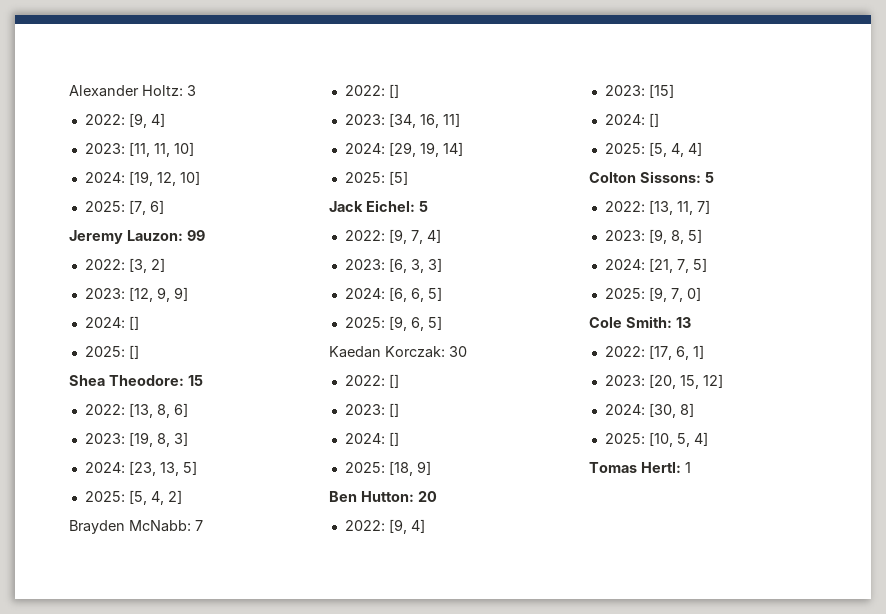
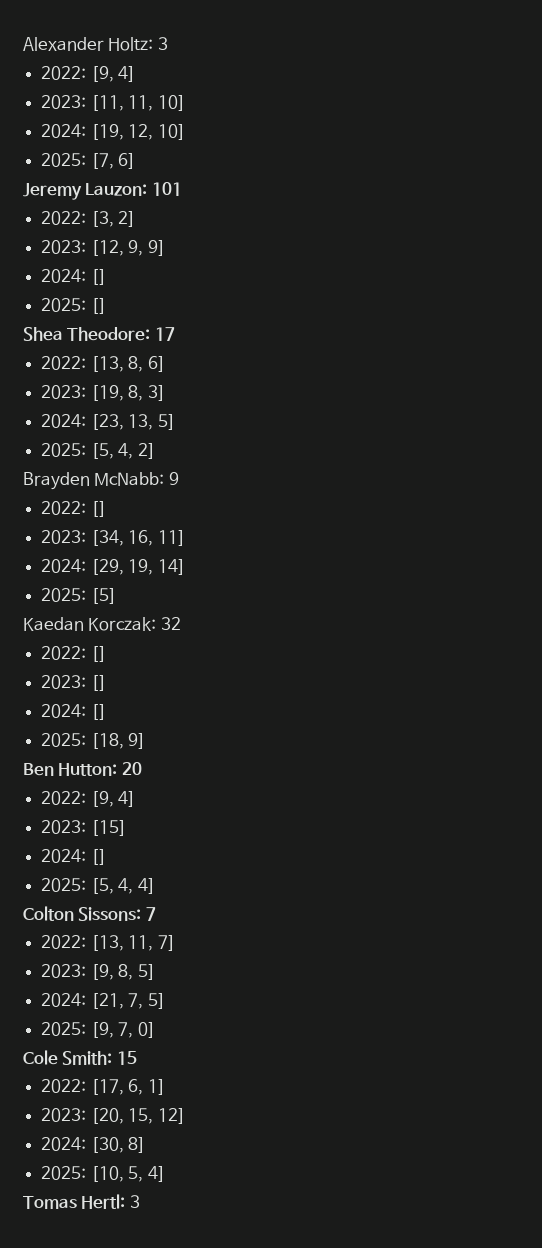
- Jeremy Lauzon: 99
+ Jeremy Lauzon: 101
- Shea Theodore: 15
+ Shea Theodore: 17
- Brayden McNabb: 7
+ Brayden McNabb: 9
- Jack Eichel: 5
- 2022: [9, 7, 4]
- 2023: [6, 3, 3]
- 2024: [6, 6, 5]
- 2025: [9, 6, 5]
- Kaedan Korczak: 30
+ Kaedan Korczak: 32
- Colton Sissons: 5
+ Colton Sissons: 7
- Cole Smith: 13
+ Cole Smith: 15
- Tomas Hertl: 1
+ Tomas Hertl: 3

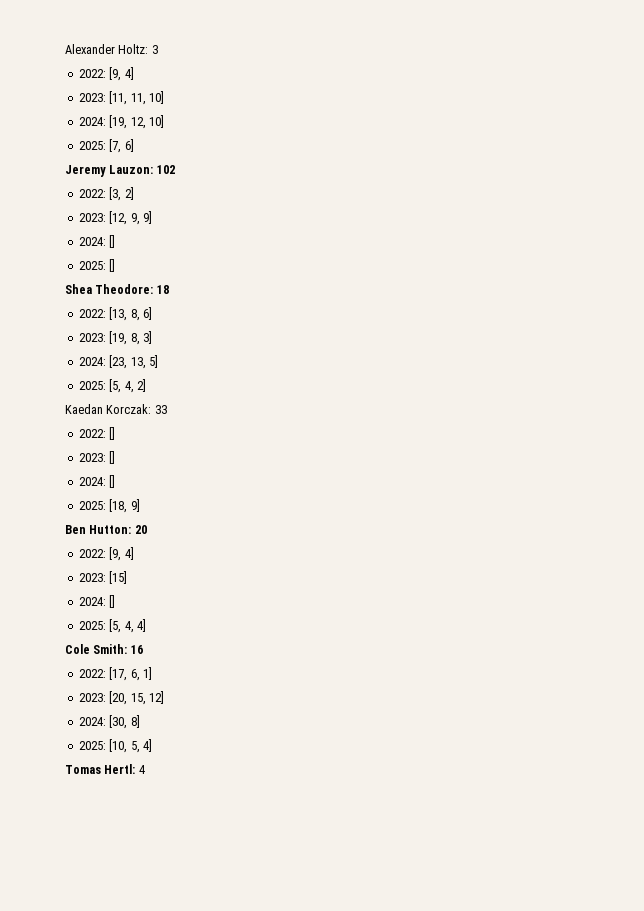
- Jeremy Lauzon: 101
+ Jeremy Lauzon: 102
- Shea Theodore: 17
+ Shea Theodore: 18
- Brayden McNabb: 9
- 2022: []
- 2023: [34, 16, 11]
- 2024: [29, 19, 14]
- 2025: [5]
- Kaedan Korczak: 32
+ Kaedan Korczak: 33
- Colton Sissons: 7
- 2022: [13, 11, 7]
- 2023: [9, 8, 5]
- 2024: [21, 7, 5]
- 2025: [9, 7, 0]
- Cole Smith: 15
+ Cole Smith: 16
- Tomas Hertl: 3
+ Tomas Hertl: 4

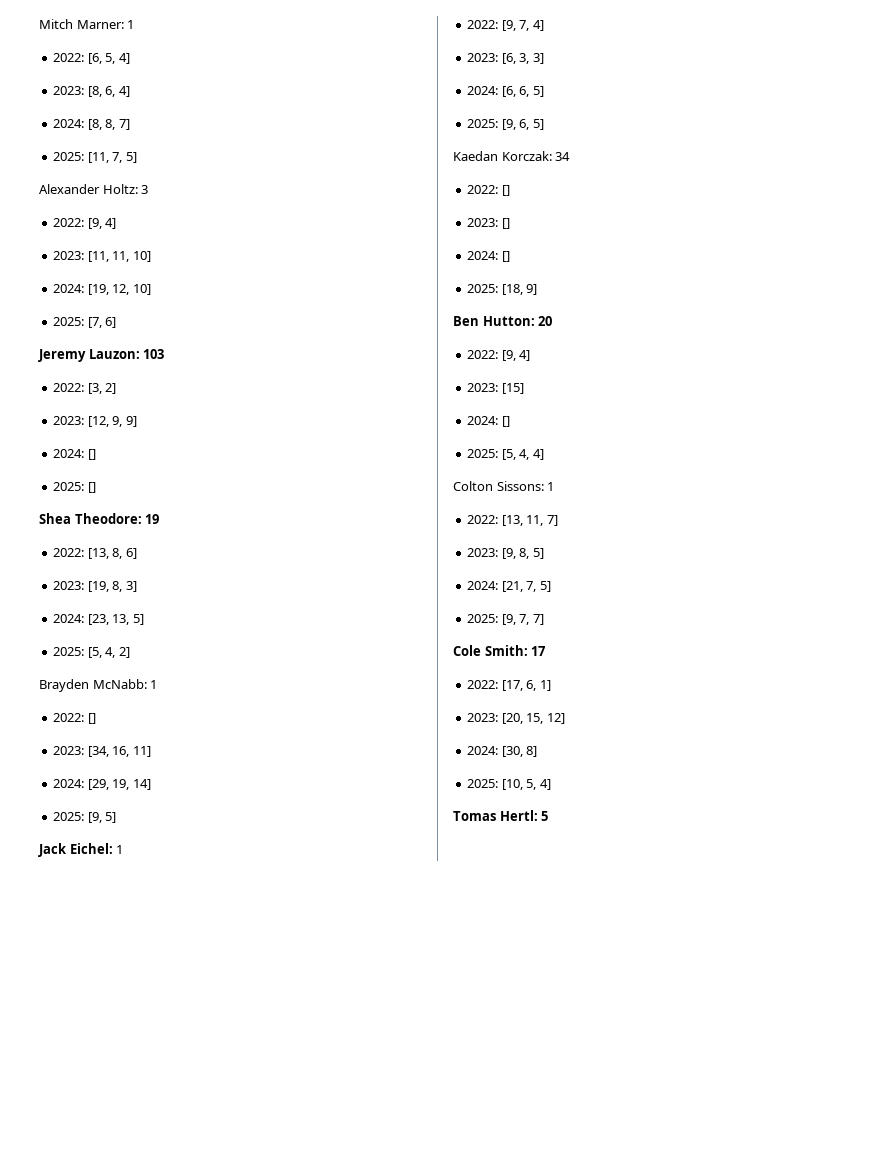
+ Mitch Marner: 1
+ 2022: [6, 5, 4]
+ 2023: [8, 6, 4]
+ 2024: [8, 8, 7]
+ 2025: [11, 7, 5]
- Jeremy Lauzon: 102
+ Jeremy Lauzon: 103
- Shea Theodore: 18
+ Shea Theodore: 19
+ Brayden McNabb: 1
+ 2022: []
+ 2023: [34, 16, 11]
+ 2024: [29, 19, 14]
+ 2025: [9, 5]
+ Jack Eichel: 1
+ 2022: [9, 7, 4]
+ 2023: [6, 3, 3]
+ 2024: [6, 6, 5]
+ 2025: [9, 6, 5]
- Kaedan Korczak: 33
+ Kaedan Korczak: 34
+ Colton Sissons: 1
+ 2022: [13, 11, 7]
+ 2023: [9, 8, 5]
+ 2024: [21, 7, 5]
+ 2025: [9, 7, 7]
- Cole Smith: 16
+ Cole Smith: 17
- Tomas Hertl: 4
+ Tomas Hertl: 5

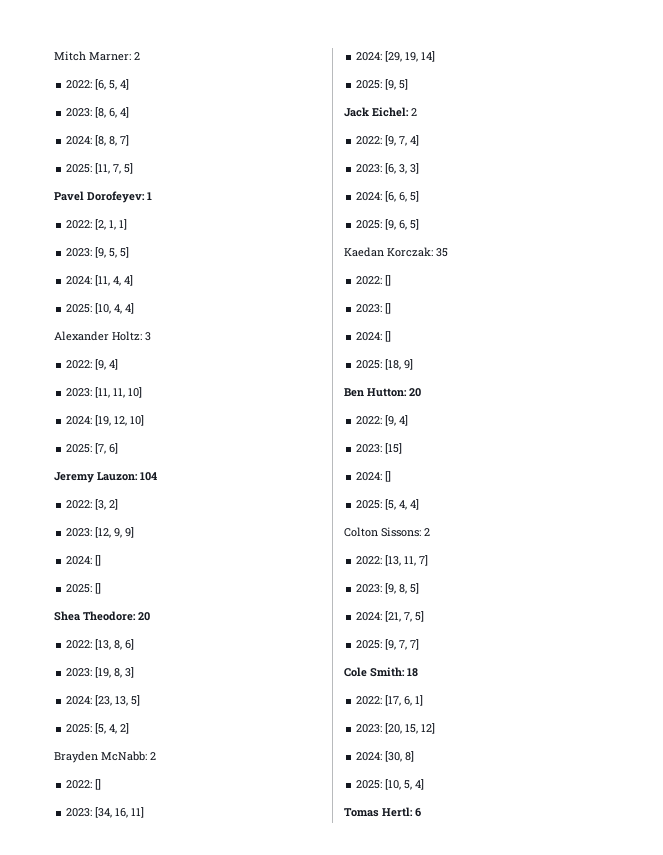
- Mitch Marner: 1
+ Mitch Marner: 2
+ Pavel Dorofeyev: 1
+ 2022: [2, 1, 1]
+ 2023: [9, 5, 5]
+ 2024: [11, 4, 4]
+ 2025: [10, 4, 4]
- Jeremy Lauzon: 103
+ Jeremy Lauzon: 104
- Shea Theodore: 19
+ Shea Theodore: 20
- Brayden McNabb: 1
+ Brayden McNabb: 2
- Jack Eichel: 1
+ Jack Eichel: 2
- Kaedan Korczak: 34
+ Kaedan Korczak: 35
- Colton Sissons: 1
+ Colton Sissons: 2
- Cole Smith: 17
+ Cole Smith: 18
- Tomas Hertl: 5
+ Tomas Hertl: 6

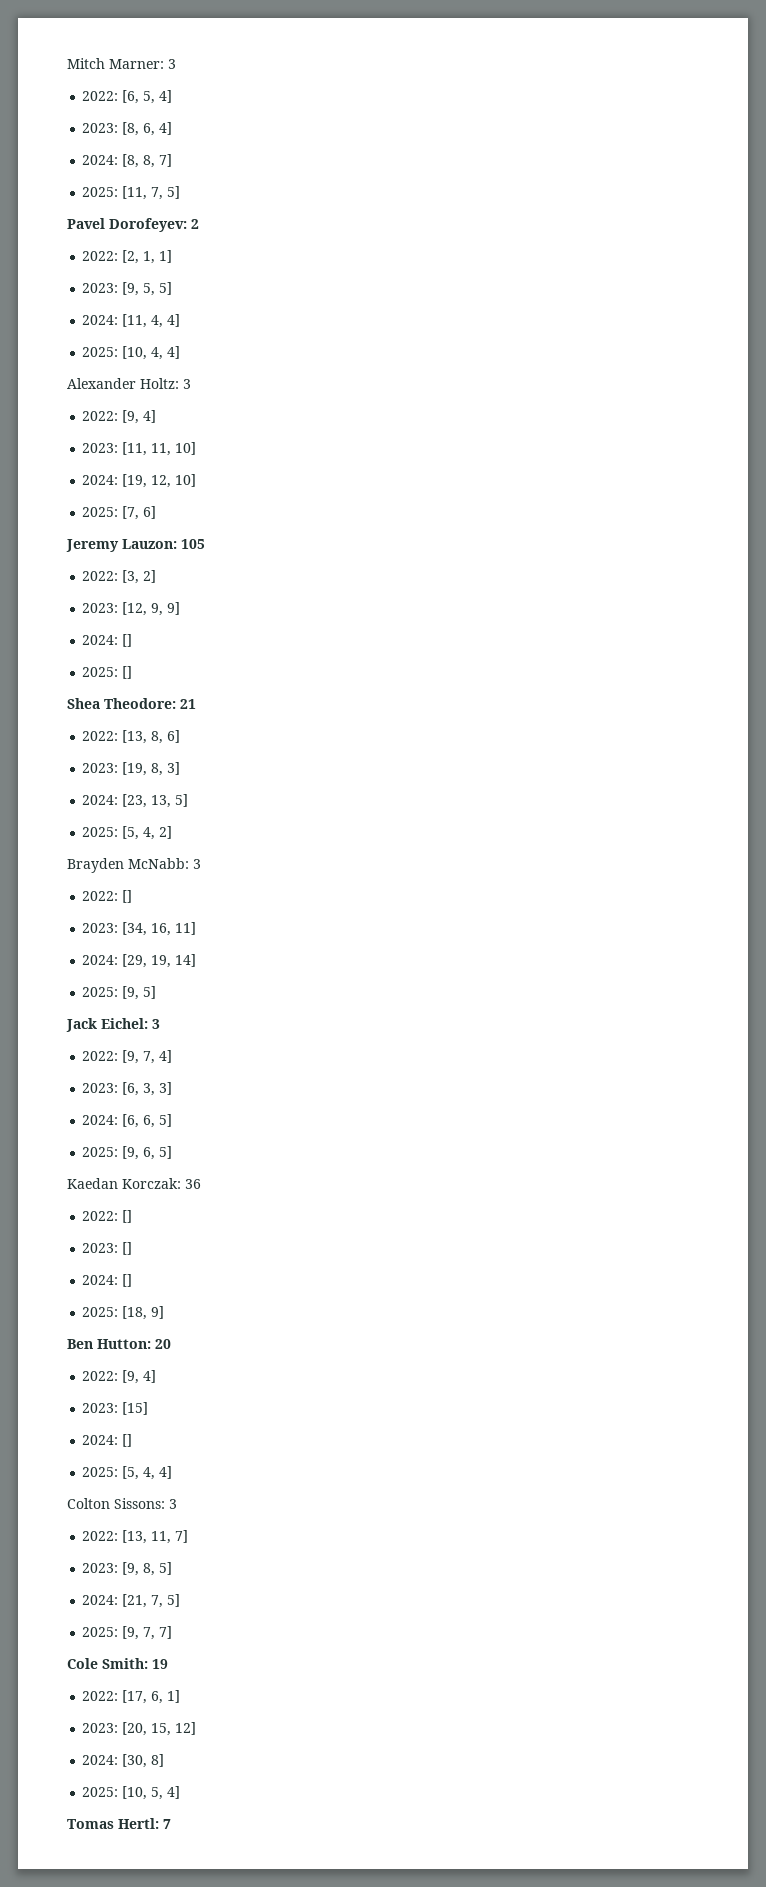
- Mitch Marner: 2
+ Mitch Marner: 3
- Pavel Dorofeyev: 1
+ Pavel Dorofeyev: 2
- Jeremy Lauzon: 104
+ Jeremy Lauzon: 105
- Shea Theodore: 20
+ Shea Theodore: 21
- Brayden McNabb: 2
+ Brayden McNabb: 3
- Jack Eichel: 2
+ Jack Eichel: 3
- Kaedan Korczak: 35
+ Kaedan Korczak: 36
- Colton Sissons: 2
+ Colton Sissons: 3
- Cole Smith: 18
+ Cole Smith: 19
- Tomas Hertl: 6
+ Tomas Hertl: 7

